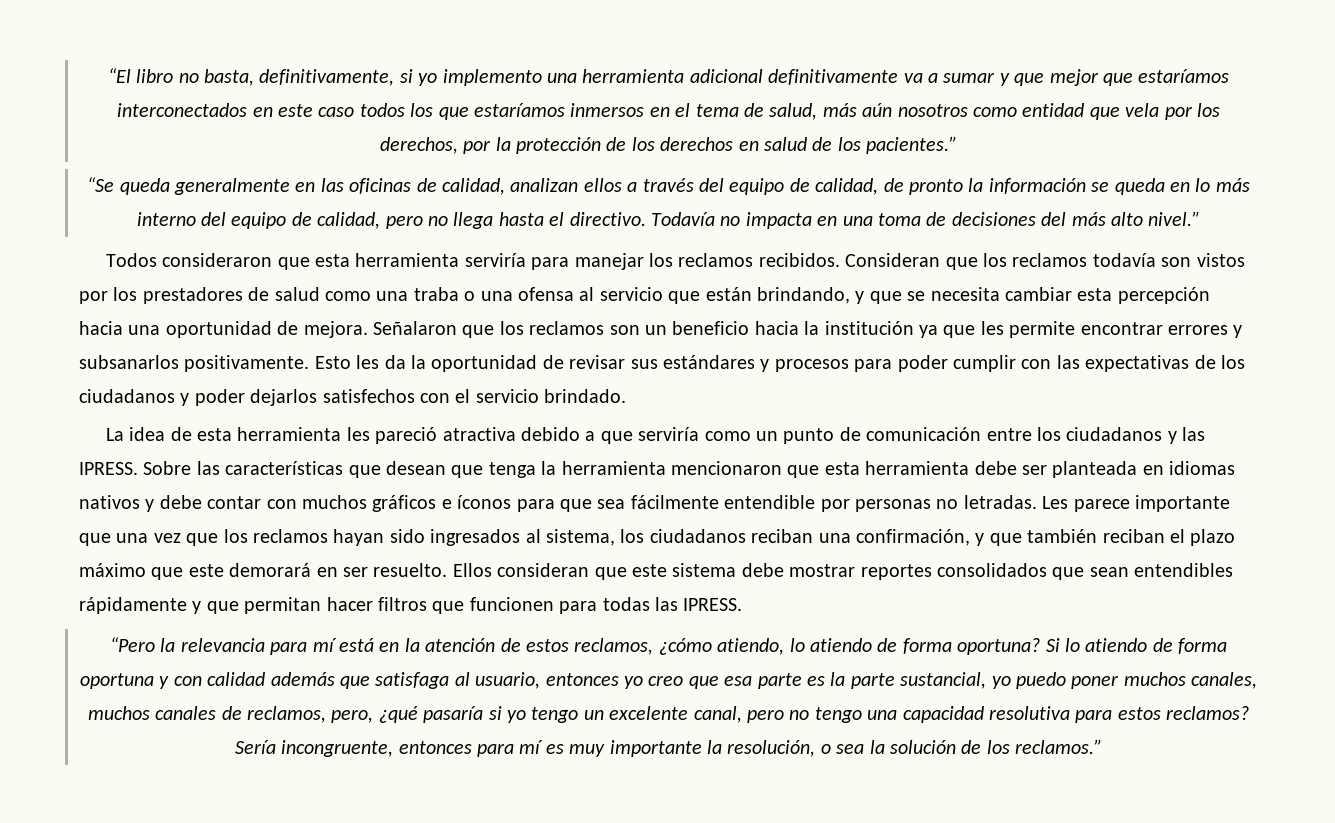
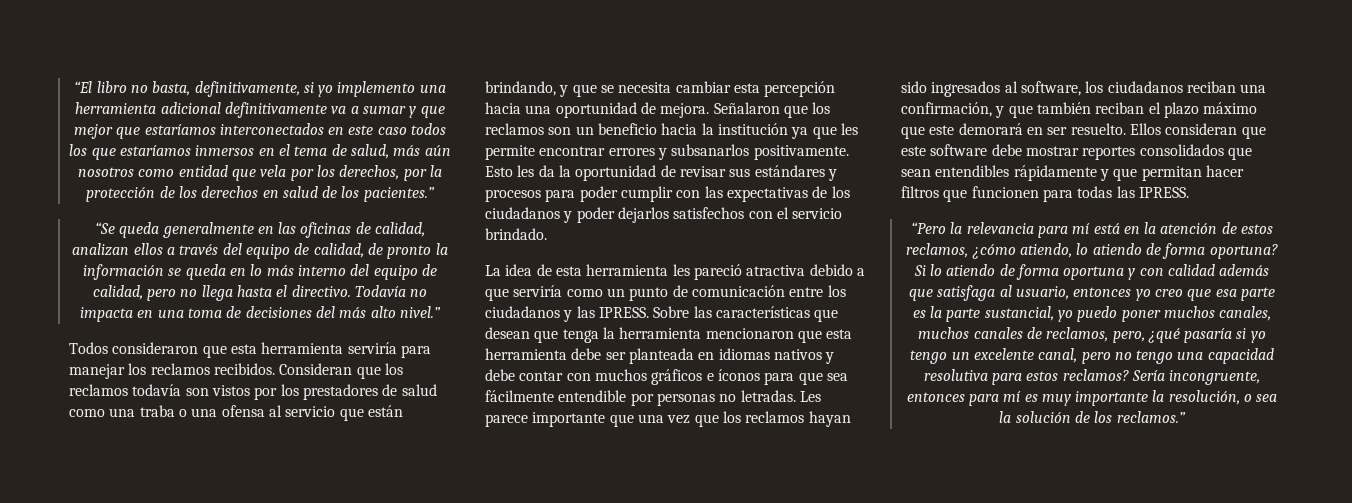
- Les parece importante que una vez que los reclamos hayan sido ingresados al sistema, los ciudadanos reciban una confirmación, y que también reciban el plazo máximo que este demorará en ser resuelto.
+ Les parece importante que una vez que los reclamos hayan sido ingresados al software, los ciudadanos reciban una confirmación, y que también reciban el plazo máximo que este demorará en ser resuelto.
- Ellos consideran que este sistema debe mostrar reportes consolidados que sean entendibles rápidamente y que permitan hacer filtros que funcionen para todas las IPRESS.
+ Ellos consideran que este software debe mostrar reportes consolidados que sean entendibles rápidamente y que permitan hacer filtros que funcionen para todas las IPRESS.

